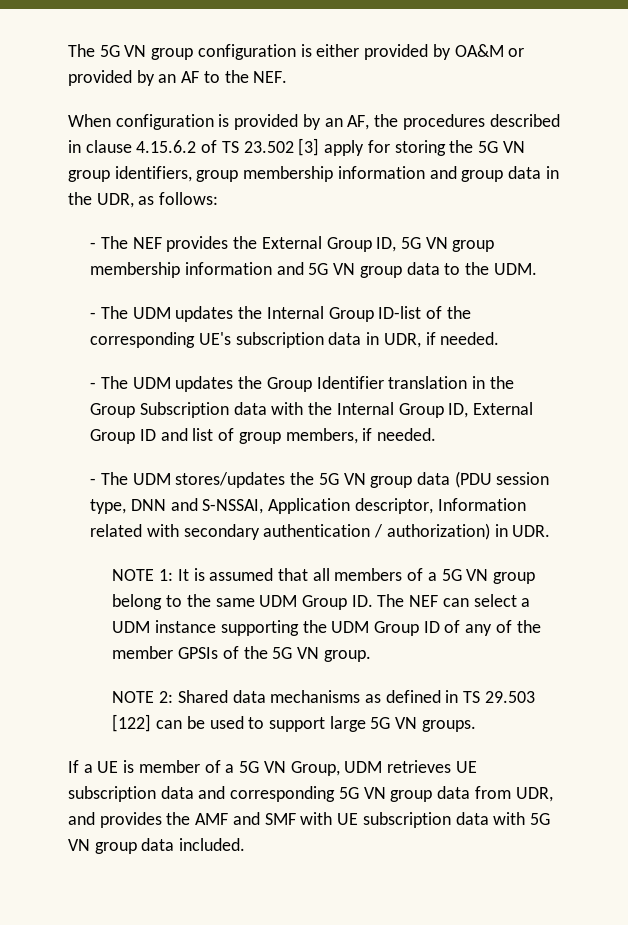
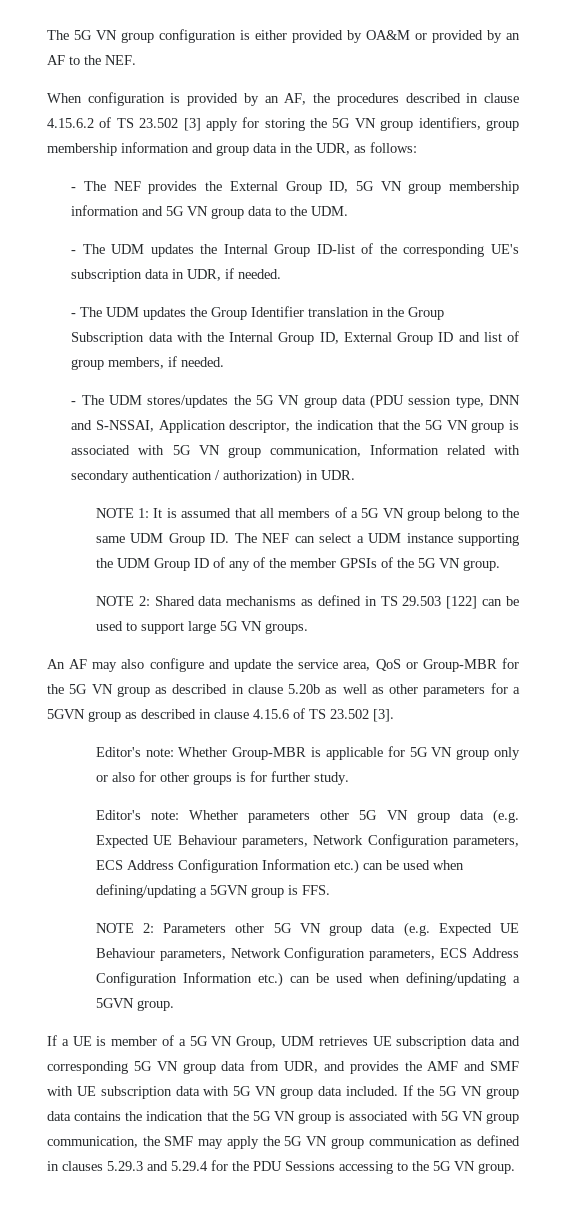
- - The UDM stores/updates the 5G VN group data (PDU session type, DNN and S-NSSAI, Application descriptor, Information related with secondary authentication / authorization) in UDR.
+ - The UDM stores/updates the 5G VN group data (PDU session type, DNN and S-NSSAI, Application descriptor, the indication that the 5G VN group is associated with 5G VN group communication, Information related with secondary authentication / authorization) in UDR.
+ An AF may also configure and update the service area, QoS or Group-MBR for the 5G VN group as described in clause 5.20b as well as other parameters for a 5GVN group as described in clause 4.15.6 of TS 23.502 [3].
+ Editor's note: Whether Group-MBR is applicable for 5G VN group only or also for other groups is for further study.
+ Editor's note: Whether parameters other 5G VN group data (e.g. Expected UE Behaviour parameters, Network Configuration parameters, ECS Address Configuration Information etc.) can be used when defining/updating a 5GVN group is FFS.
+ NOTE 2: Parameters other 5G VN group data (e.g. Expected UE Behaviour parameters, Network Configuration parameters, ECS Address Configuration Information etc.) can be used when defining/updating a 5GVN group.
+ If the 5G VN group data contains the indication that the 5G VN group is associated with 5G VN group communication, the SMF may apply the 5G VN group communication as defined in clauses 5.29.3 and 5.29.4 for the PDU Sessions accessing to the 5G VN group.

